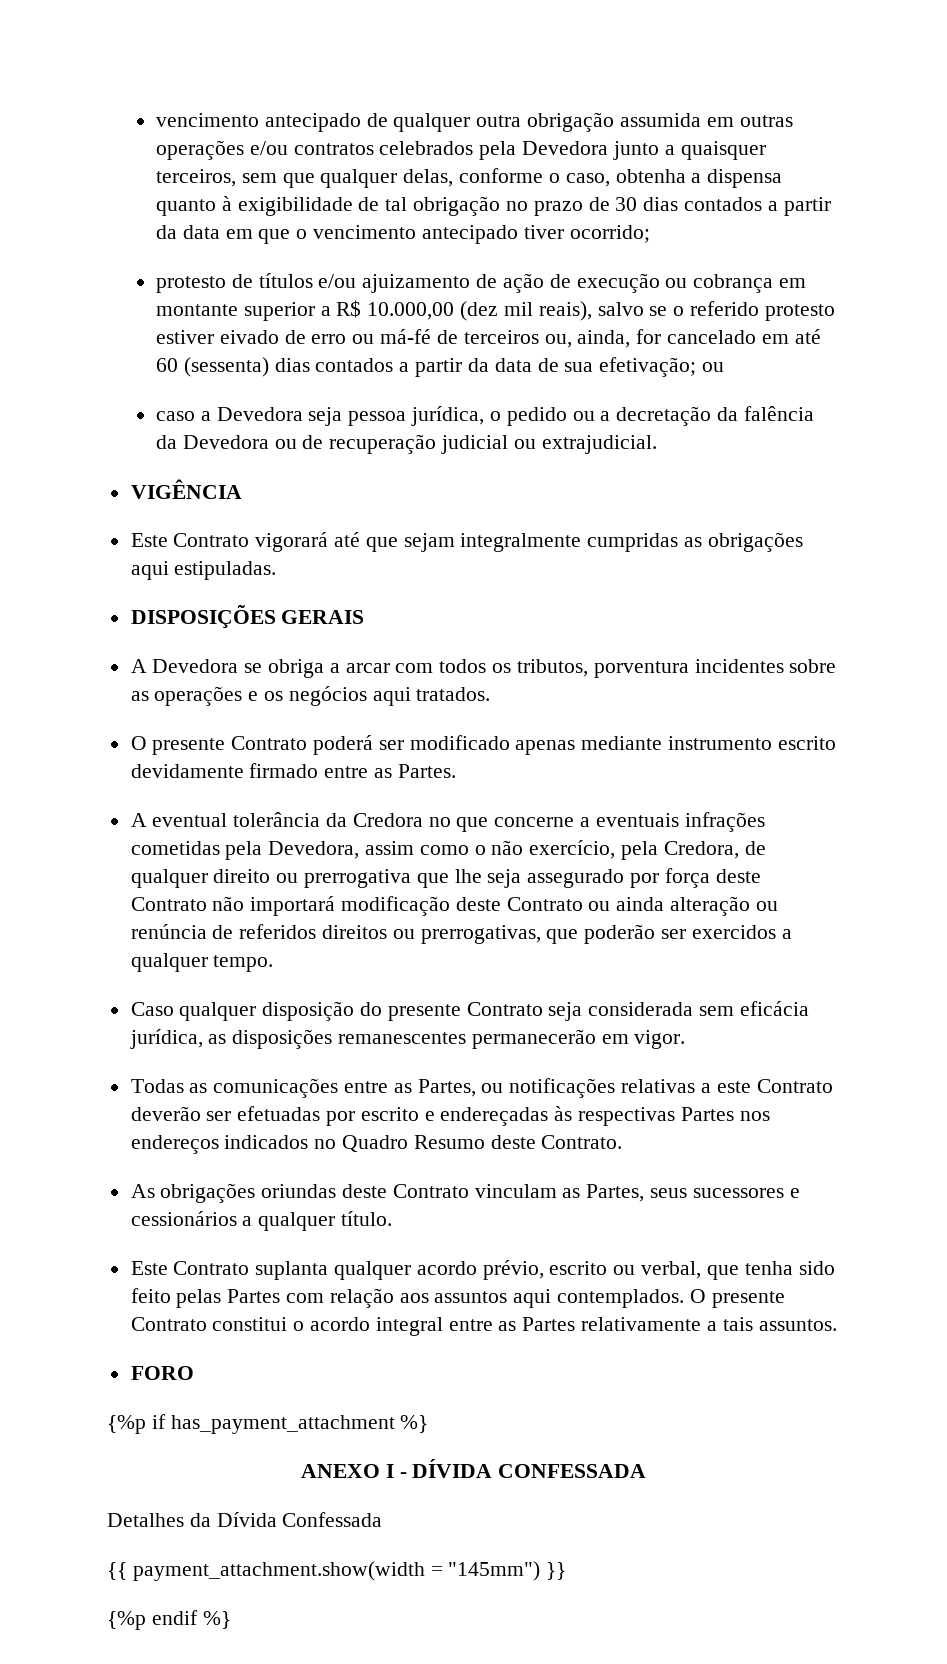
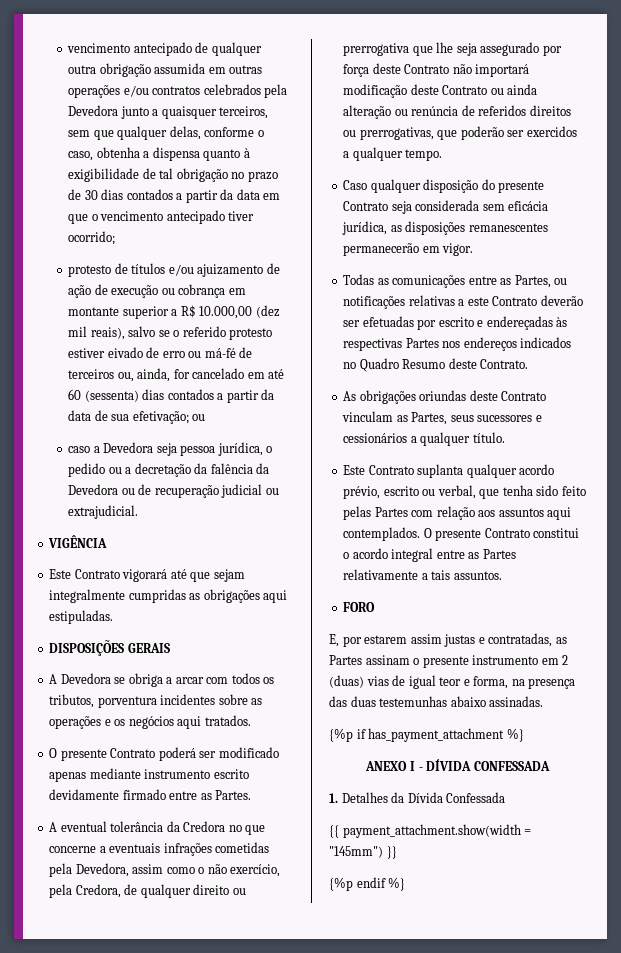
+ E, por estarem assim justas e contratadas, as Partes assinam o presente instrumento em 2 (duas) vias de igual teor e forma, na presença das duas testemunhas abaixo assinadas.
- Detalhes da Dívida Confessada
+ 1. Detalhes da Dívida Confessada

